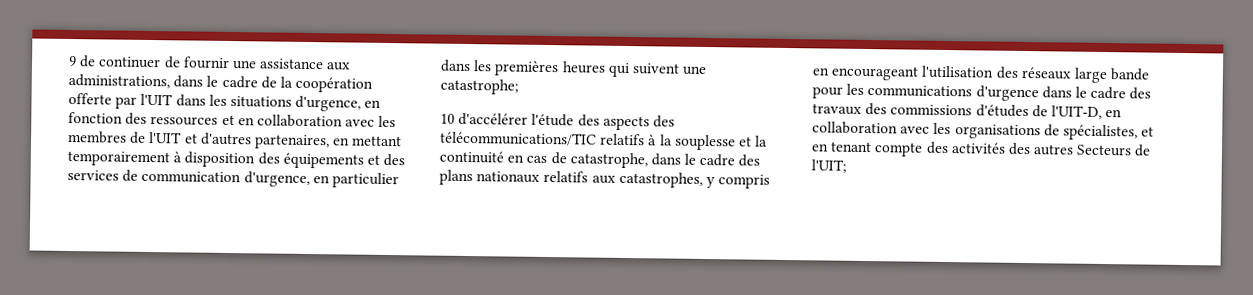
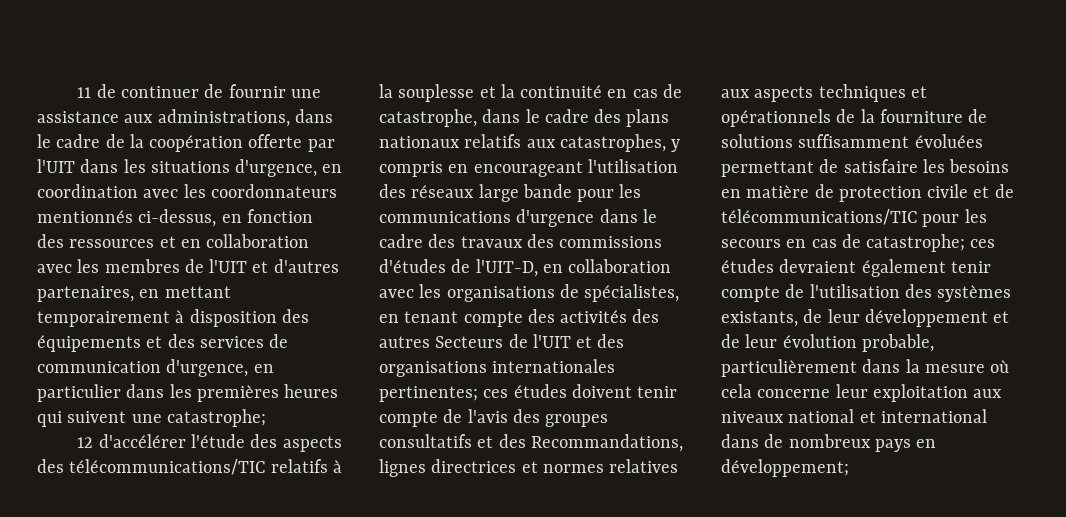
- 9 de continuer de fournir une assistance aux administrations, dans le cadre de la coopération offerte par l'UIT dans les situations d'urgence, en fonction des ressources et en collaboration avec les membres de l'UIT et d'autres partenaires, en mettant temporairement à disposition des équipements et des services de communication d'urgence, en particulier dans les premières heures qui suivent une catastrophe;
+ 11 de continuer de fournir une assistance aux administrations, dans le cadre de la coopération offerte par l'UIT dans les situations d'urgence, en coordination avec les coordonnateurs mentionnés ci-dessus, en fonction des ressources et en collaboration avec les membres de l'UIT et d'autres partenaires, en mettant temporairement à disposition des équipements et des services de communication d'urgence, en particulier dans les premières heures qui suivent une catastrophe;
- 10 d'accélérer l'étude des aspects des télécommunications/TIC relatifs à la souplesse et la continuité en cas de catastrophe, dans le cadre des plans nationaux relatifs aux catastrophes, y compris en encourageant l'utilisation des réseaux large bande pour les communications d'urgence dans le cadre des travaux des commissions d'études de l'UIT-D, en collaboration avec les organisations de spécialistes, et en tenant compte des activités des autres Secteurs de l'UIT;
+ 12 d'accélérer l'étude des aspects des télécommunications/TIC relatifs à la souplesse et la continuité en cas de catastrophe, dans le cadre des plans nationaux relatifs aux catastrophes, y compris en encourageant l'utilisation des réseaux large bande pour les communications d'urgence dans le cadre des travaux des commissions d'études de l'UIT-D, en collaboration avec les organisations de spécialistes, en tenant compte des activités des autres Secteurs de l'UIT et des organisations internationales pertinentes; ces études doivent tenir compte de l'avis des groupes consultatifs et des Recommandations, lignes directrices et normes relatives aux aspects techniques et opérationnels de la fourniture de solutions suffisamment évoluées permettant de satisfaire les besoins en matière de protection civile et de télécommunications/TIC pour les secours en cas de catastrophe; ces études devraient également tenir compte de l'utilisation des systèmes existants, de leur développement et de leur évolution probable, particulièrement dans la mesure où cela concerne leur exploitation aux niveaux national et international dans de nombreux pays en développement;

